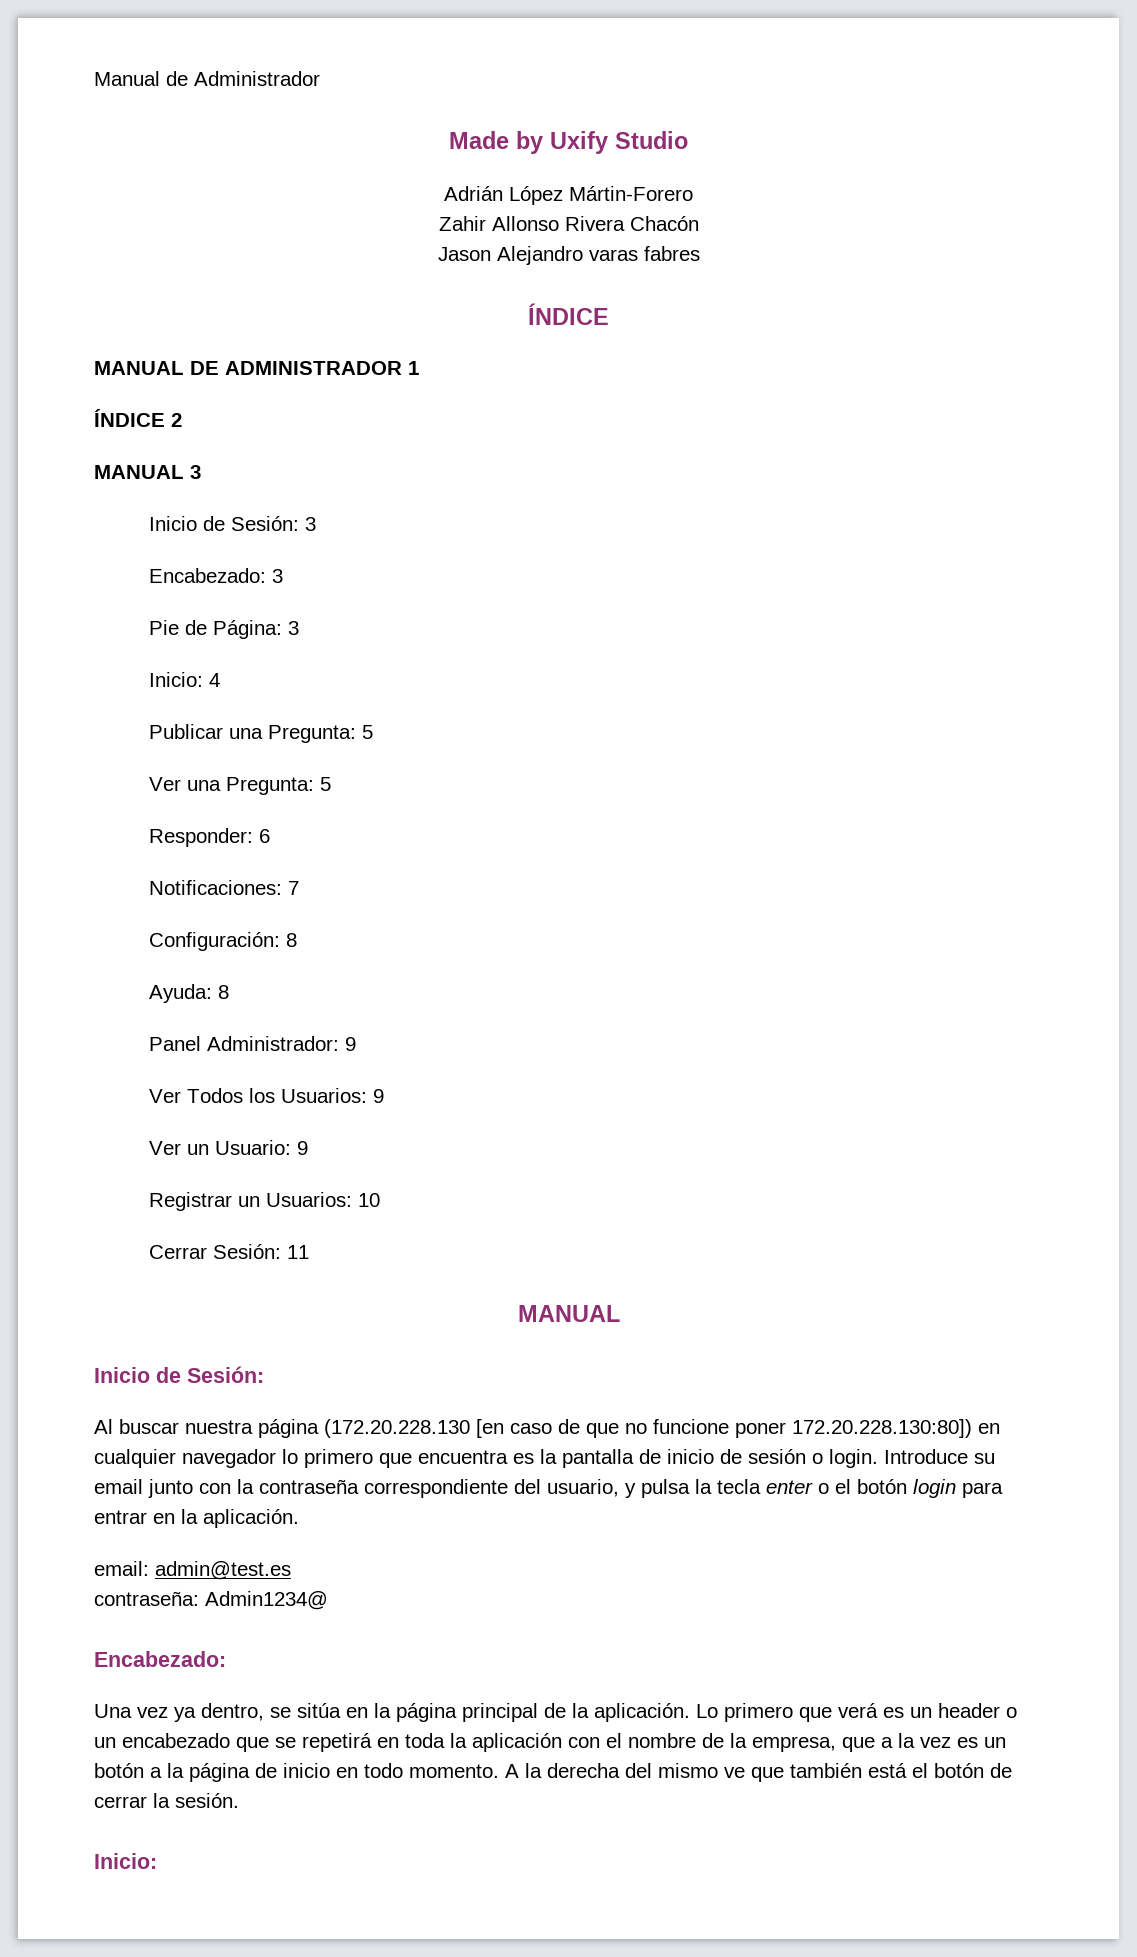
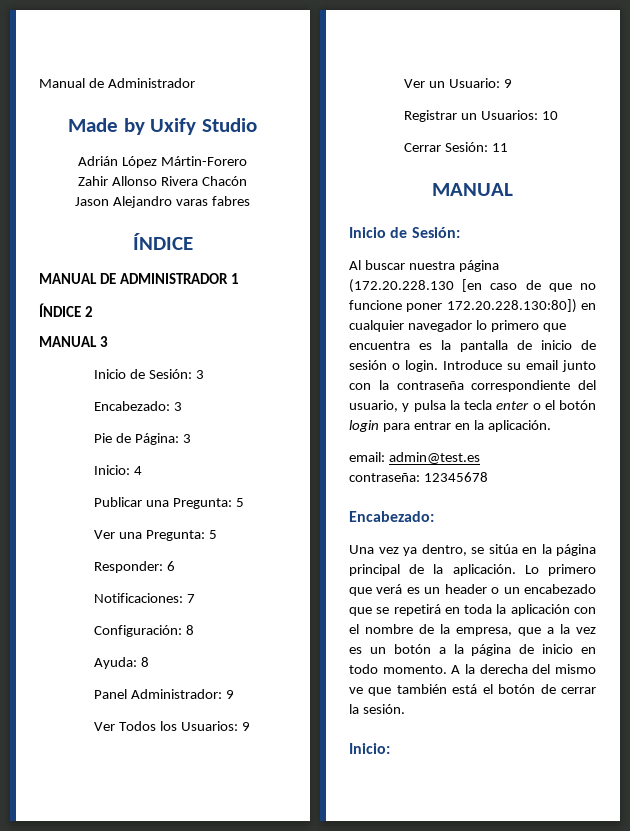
- contraseña: Admin1234@
+ contraseña: 12345678

